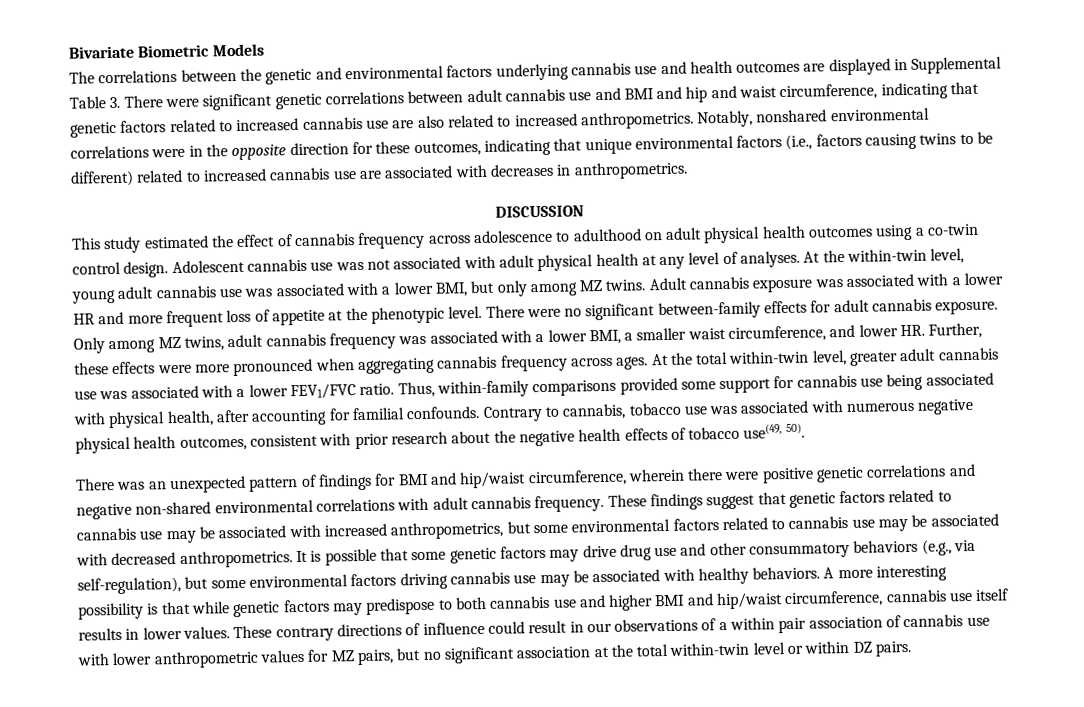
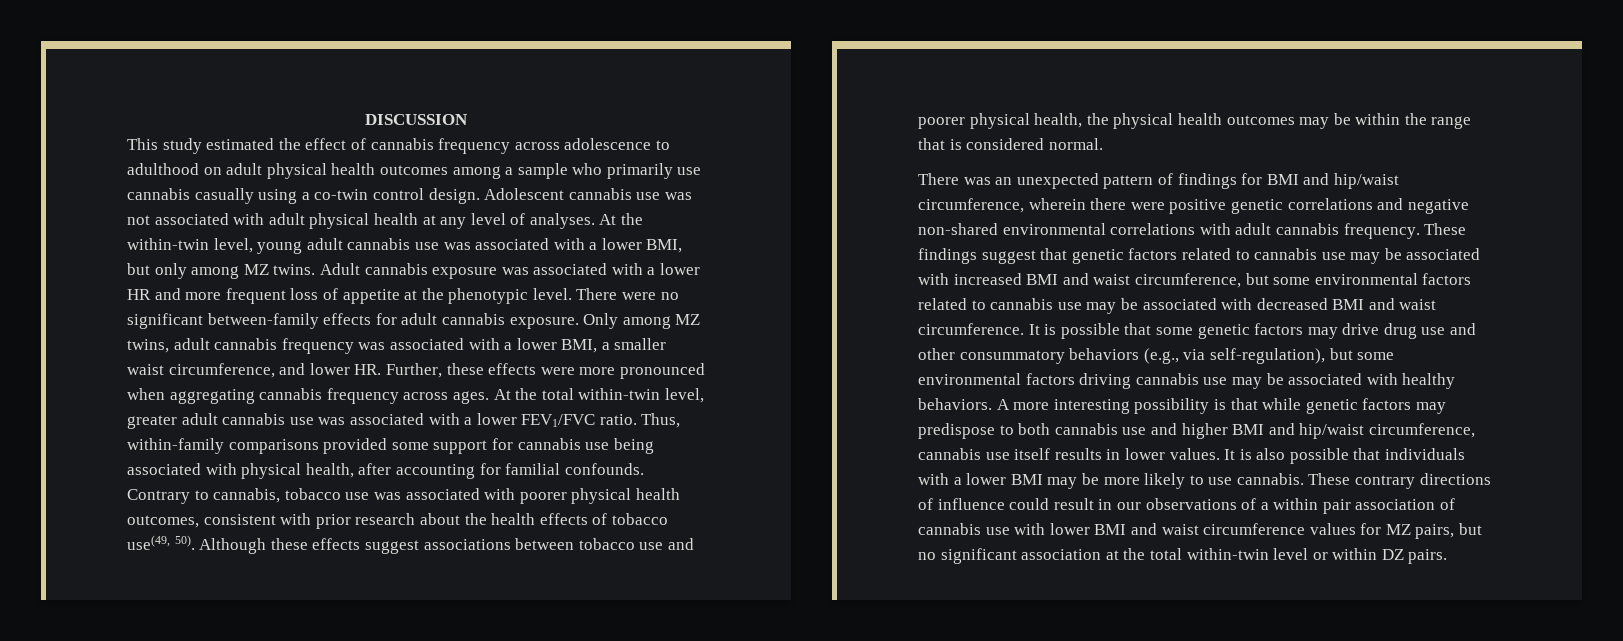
- Bivariate Biometric Models
- The correlations between the genetic and environmental factors underlying cannabis use and health outcomes are displayed in Supplemental Table 3. There were significant genetic correlations between adult cannabis use and BMI and hip and waist circumference, indicating that genetic factors related to increased cannabis use are also related to increased anthropometrics. Notably, nonshared environmental correlations were in the opposite direction for these outcomes, indicating that unique environmental factors (i.e., factors causing twins to be different) related to increased cannabis use are associated with decreases in anthropometrics.
- This study estimated the effect of cannabis frequency across adolescence to adulthood on adult physical health outcomes using a co-twin control design.
+ This study estimated the effect of cannabis frequency across adolescence to adulthood on adult physical health outcomes among a sample who primarily use cannabis casually using a co-twin control design.
- Contrary to cannabis, tobacco use was associated with numerous negative physical health outcomes, consistent with prior research about the negative health effects of tobacco use(49, 50).
+ Contrary to cannabis, tobacco use was associated with poorer physical health outcomes, consistent with prior research about the health effects of tobacco use(49, 50). Although these effects suggest associations between tobacco use and poorer physical health, the physical health outcomes may be within the range that is considered normal.
- These findings suggest that genetic factors related to cannabis use may be associated with increased anthropometrics, but some environmental factors related to cannabis use may be associated with decreased anthropometrics.
+ These findings suggest that genetic factors related to cannabis use may be associated with increased BMI and waist circumference, but some environmental factors related to cannabis use may be associated with decreased BMI and waist circumference.
+ It is also possible that individuals with a lower BMI may be more likely to use cannabis.
- These contrary directions of influence could result in our observations of a within pair association of cannabis use with lower anthropometric values for MZ pairs, but no significant association at the total within-twin level or within DZ pairs.
+ These contrary directions of influence could result in our observations of a within pair association of cannabis use with lower BMI and waist circumference values for MZ pairs, but no significant association at the total within-twin level or within DZ pairs.

